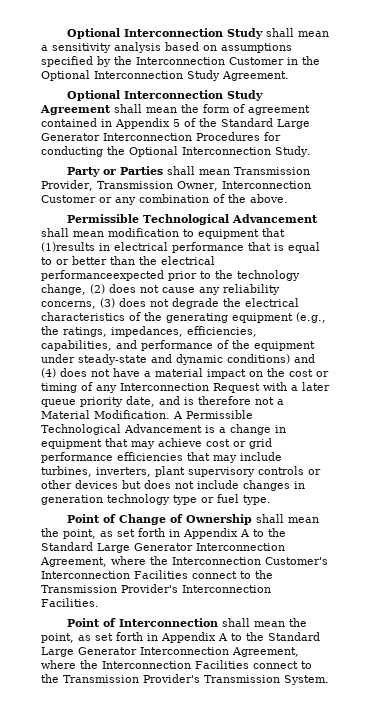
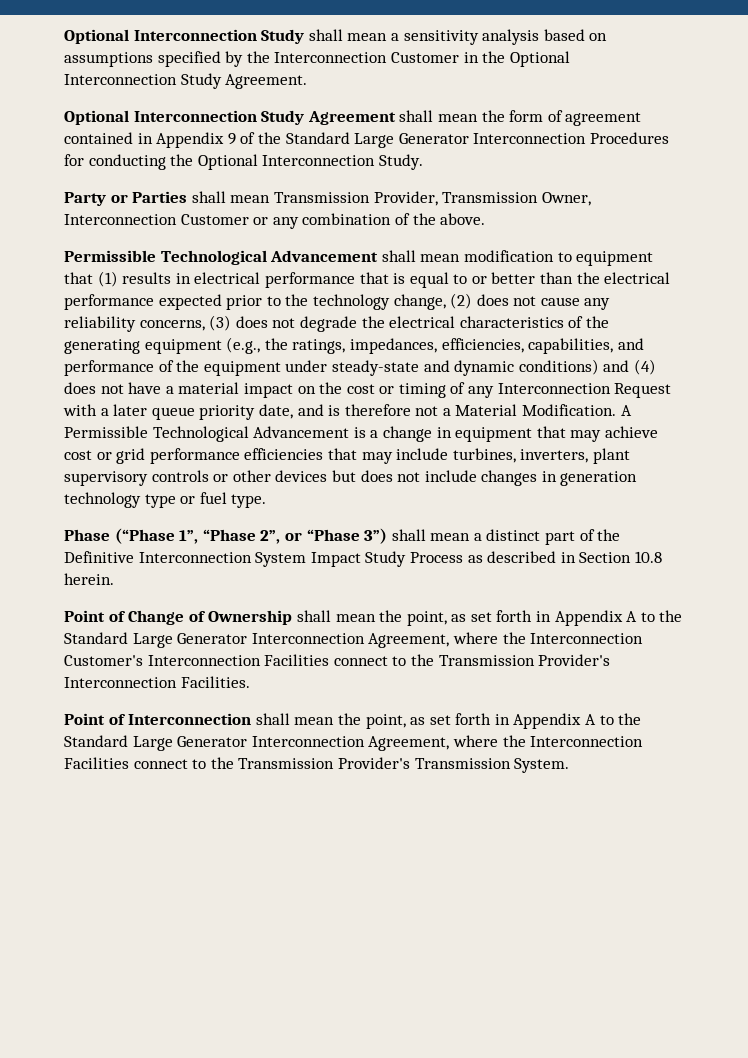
- Optional Interconnection Study Agreement shall mean the form of agreement contained in Appendix 5 of the Standard Large Generator Interconnection Procedures for conducting the Optional Interconnection Study.
+ Optional Interconnection Study Agreement shall mean the form of agreement contained in Appendix 9 of the Standard Large Generator Interconnection Procedures for conducting the Optional Interconnection Study.
- Permissible Technological Advancement shall mean modification to equipment that (1)results in electrical performance that is equal to or better than the electrical performanceexpected prior to the technology change, (2) does not cause any reliability concerns, (3) does not degrade the electrical characteristics of the generating equipment (e.g., the ratings, impedances, efficiencies, capabilities, and performance of the equipment under steady-state and dynamic conditions) and (4) does not have a material impact on the cost or timing of any Interconnection Request with a later queue priority date, and is therefore not a Material Modification.
+ Permissible Technological Advancement shall mean modification to equipment that (1) results in electrical performance that is equal to or better than the electrical performance expected prior to the technology change, (2) does not cause any reliability concerns, (3) does not degrade the electrical characteristics of the generating equipment (e.g., the ratings, impedances, efficiencies, capabilities, and performance of the equipment under steady-state and dynamic conditions) and (4) does not have a material impact on the cost or timing of any Interconnection Request with a later queue priority date, and is therefore not a Material Modification.
+ Phase (“Phase 1”, “Phase 2”, or “Phase 3”) shall mean a distinct part of the Definitive Interconnection System Impact Study Process as described in Section 10.8 herein.

